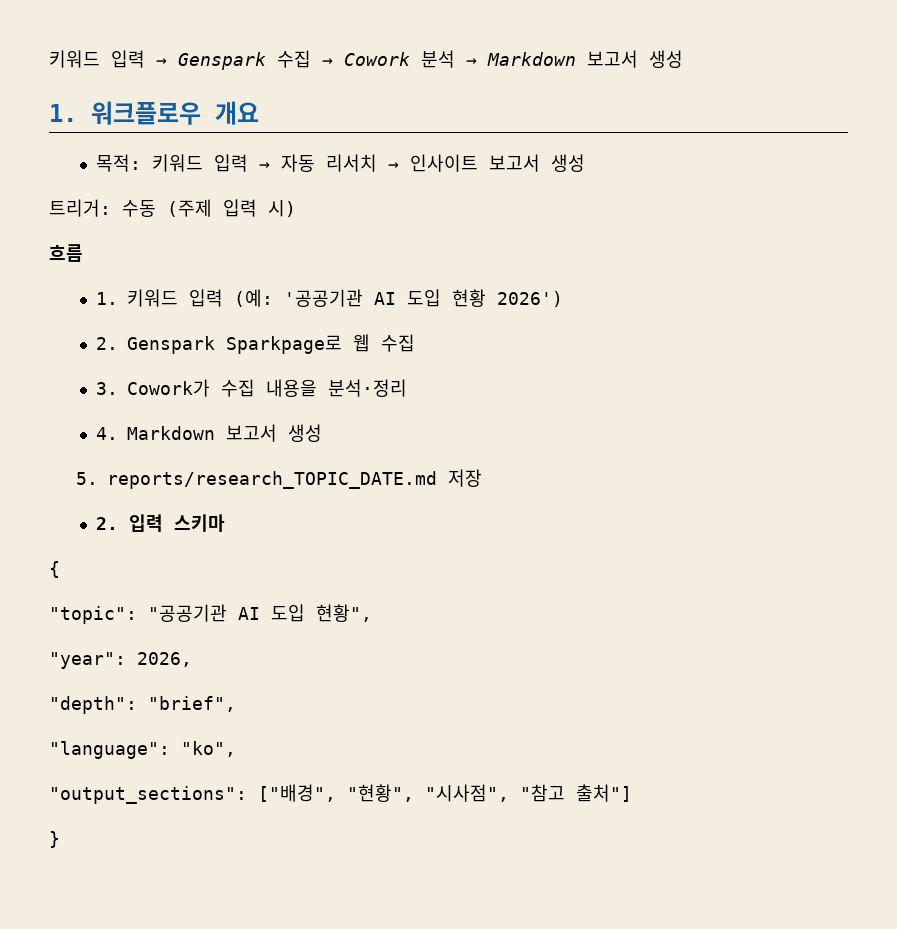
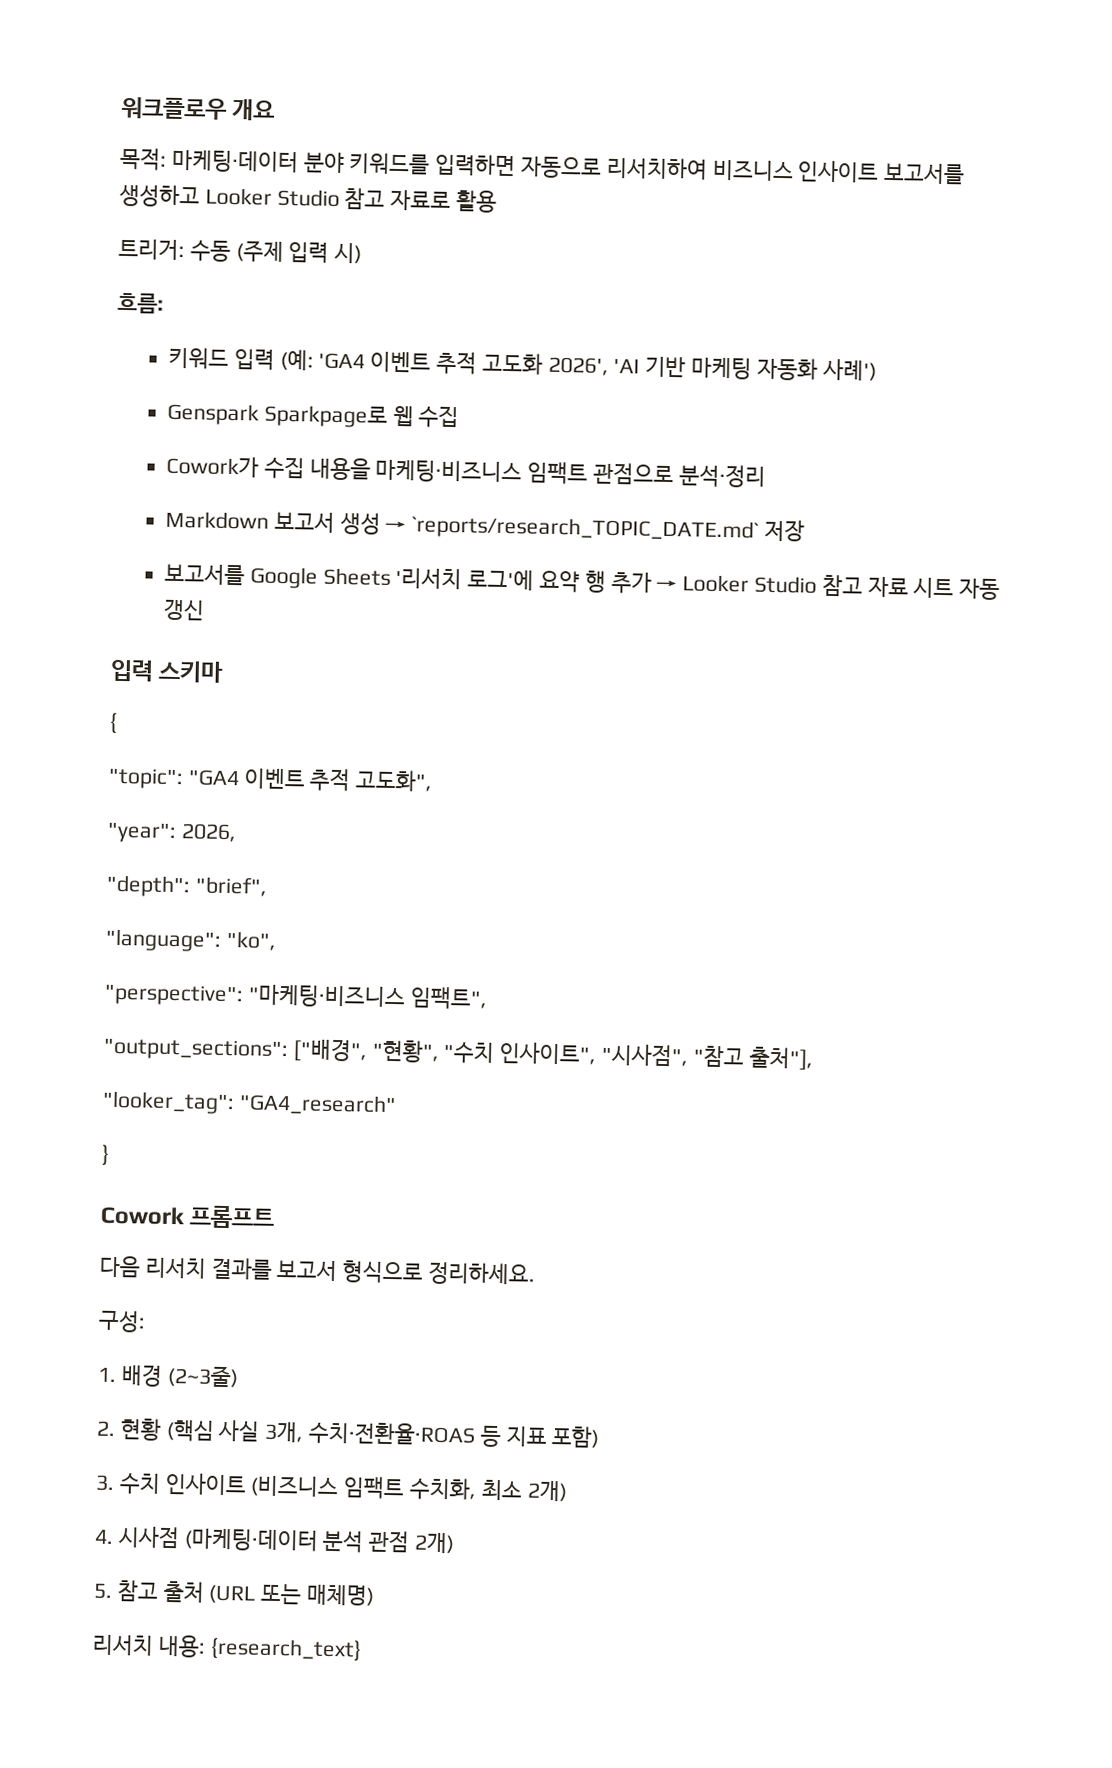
- 키워드 입력 → Genspark 수집 → Cowork 분석 → Markdown 보고서 생성
- 1. 워크플로우 개요
- 목적: 키워드 입력 → 자동 리서치 → 인사이트 보고서 생성
+ 워크플로우 개요
+ 목적: 마케팅·데이터 분야 키워드를 입력하면 자동으로 리서치하여 비즈니스 인사이트 보고서를 생성하고 Looker Studio 참고 자료로 활용
- 흐름
- 1. 키워드 입력 (예: '공공기관 AI 도입 현황 2026')
- 2. Genspark Sparkpage로 웹 수집
+ 흐름:
+ 키워드 입력 (예: 'GA4 이벤트 추적 고도화 2026', 'AI 기반 마케팅 자동화 사례')
+ Genspark Sparkpage로 웹 수집
- 3. Cowork가 수집 내용을 분석·정리
+ Cowork가 수집 내용을 마케팅·비즈니스 임팩트 관점으로 분석·정리
- 4. Markdown 보고서 생성
- 5. reports/research_TOPIC_DATE.md 저장
+ Markdown 보고서 생성 → `reports/research_TOPIC_DATE.md` 저장
- 2. 입력 스키마
+ 보고서를 Google Sheets '리서치 로그'에 요약 행 추가 → Looker Studio 참고 자료 시트 자동 갱신
+ 입력 스키마
- "topic": "공공기관 AI 도입 현황",
+ "topic": "GA4 이벤트 추적 고도화",
+ "perspective": "마케팅·비즈니스 임팩트",
- "output_sections": ["배경", "현황", "시사점", "참고 출처"]
+ "output_sections": ["배경", "현황", "수치 인사이트", "시사점", "참고 출처"],
+ "looker_tag": "GA4_research"
  }
+ Cowork 프롬프트
+ 다음 리서치 결과를 보고서 형식으로 정리하세요.
+ 구성:
+ 1. 배경 (2~3줄)
+ 2. 현황 (핵심 사실 3개, 수치·전환율·ROAS 등 지표 포함)
+ 3. 수치 인사이트 (비즈니스 임팩트 수치화, 최소 2개)
+ 4. 시사점 (마케팅·데이터 분석 관점 2개)
+ 5. 참고 출처 (URL 또는 매체명)
+ 리서치 내용: {research_text}

